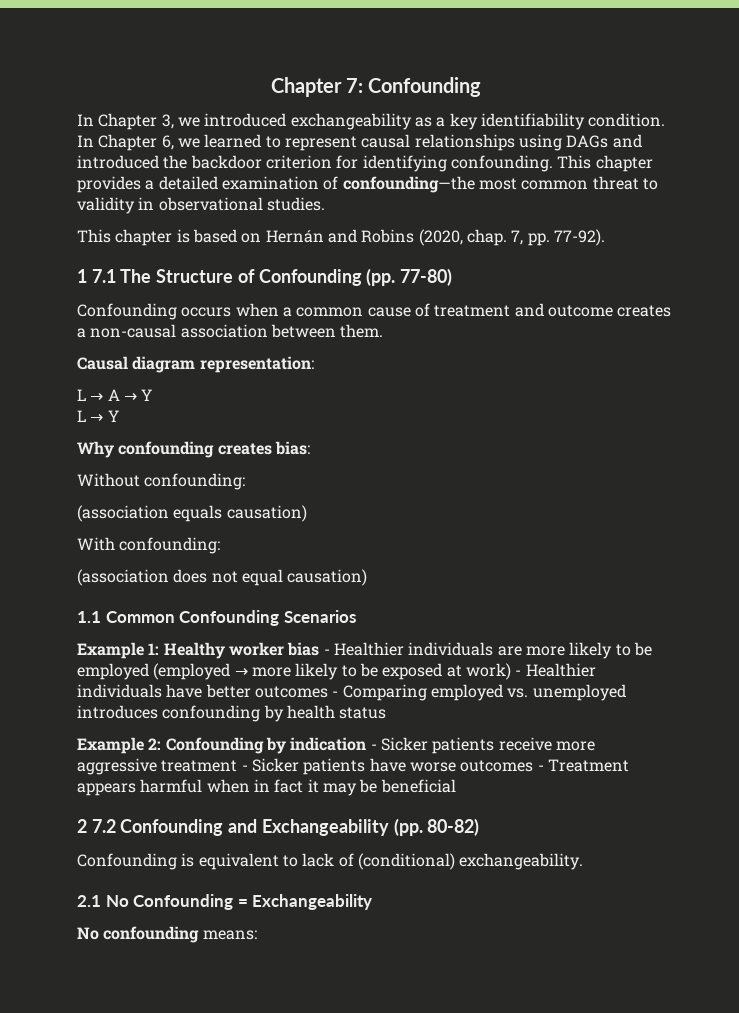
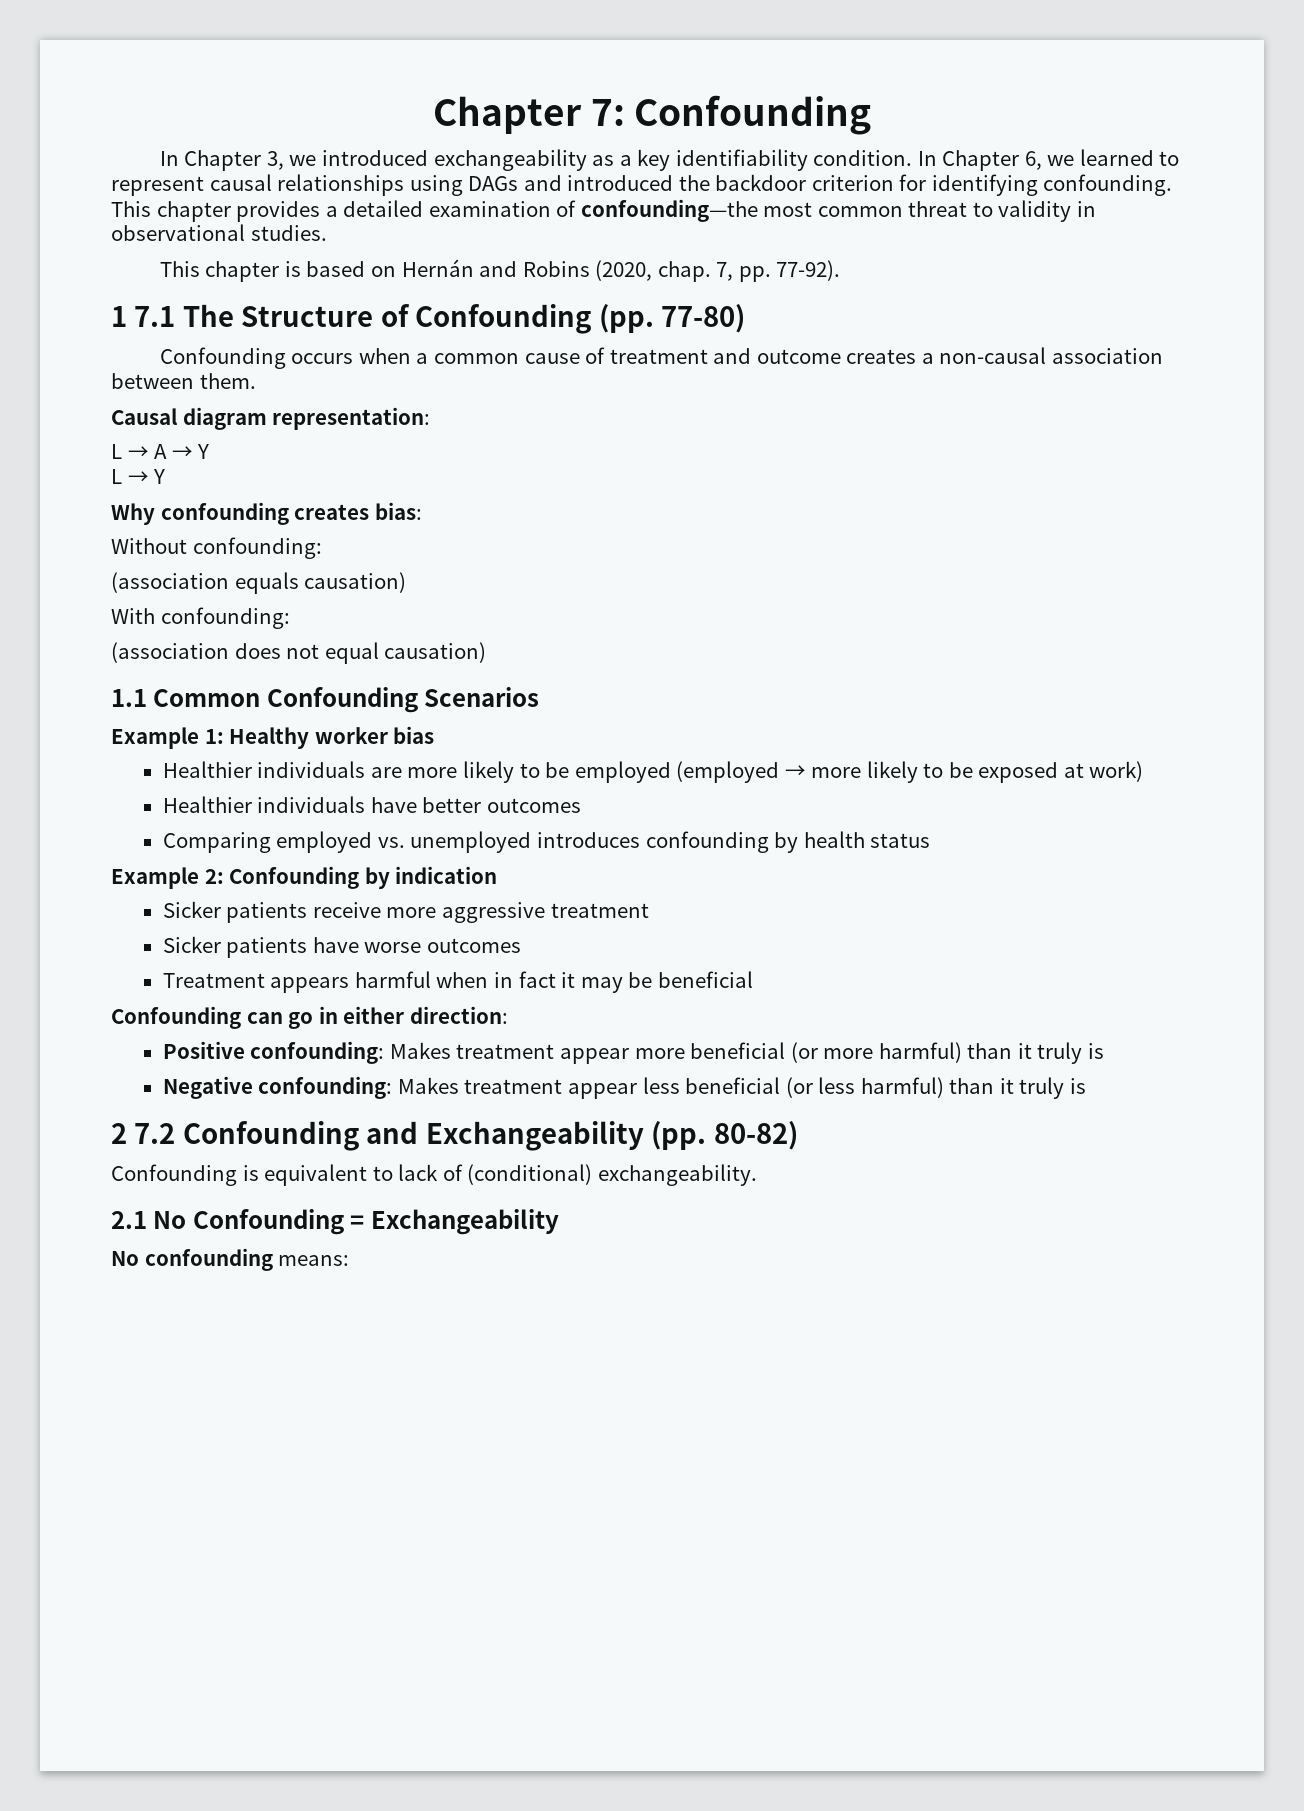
- Example 1: Healthy worker bias - Healthier individuals are more likely to be employed (employed → more likely to be exposed at work) - Healthier individuals have better outcomes - Comparing employed vs. unemployed introduces confounding by health status
+ Example 1: Healthy worker bias
+ Healthier individuals are more likely to be employed (employed → more likely to be exposed at work)
+ Healthier individuals have better outcomes
+ Comparing employed vs. unemployed introduces confounding by health status
- Example 2: Confounding by indication - Sicker patients receive more aggressive treatment - Sicker patients have worse outcomes - Treatment appears harmful when in fact it may be beneficial
+ Example 2: Confounding by indication
+ Sicker patients receive more aggressive treatment
+ Sicker patients have worse outcomes
+ Treatment appears harmful when in fact it may be beneficial
+ Confounding can go in either direction:
+ Positive confounding: Makes treatment appear more beneficial (or more harmful) than it truly is
+ Negative confounding: Makes treatment appear less beneficial (or less harmful) than it truly is

